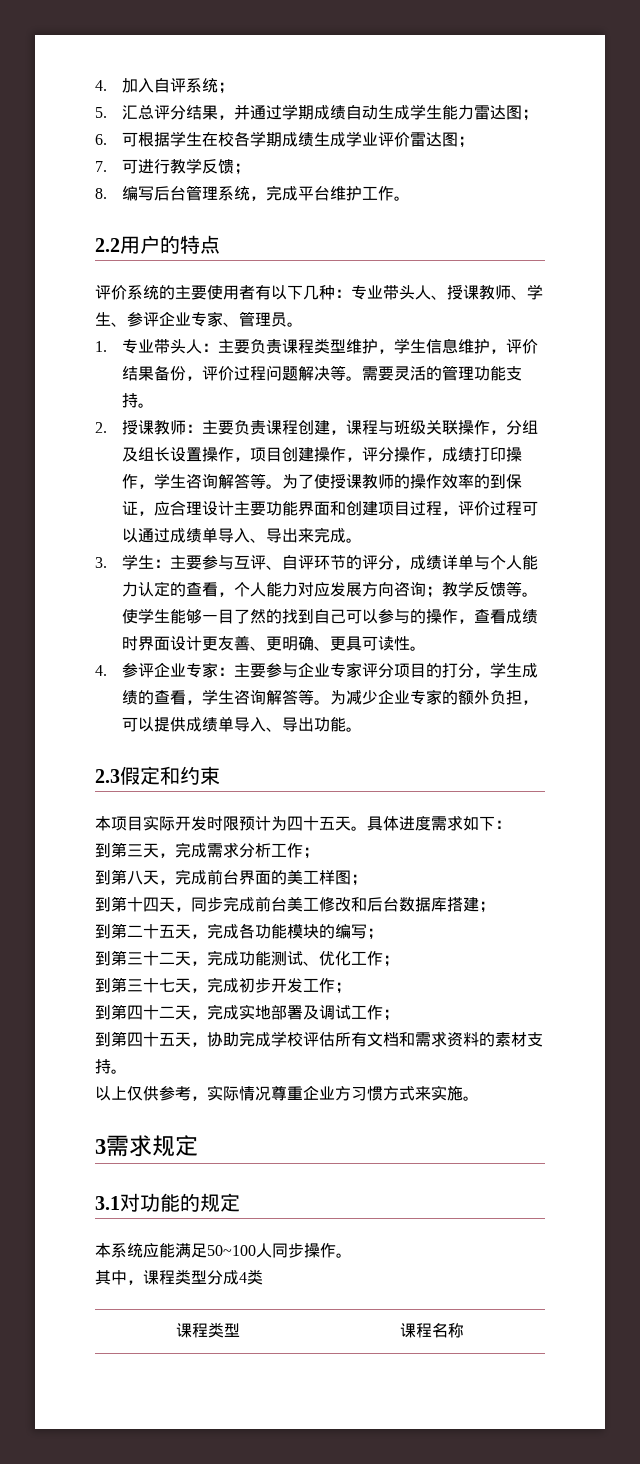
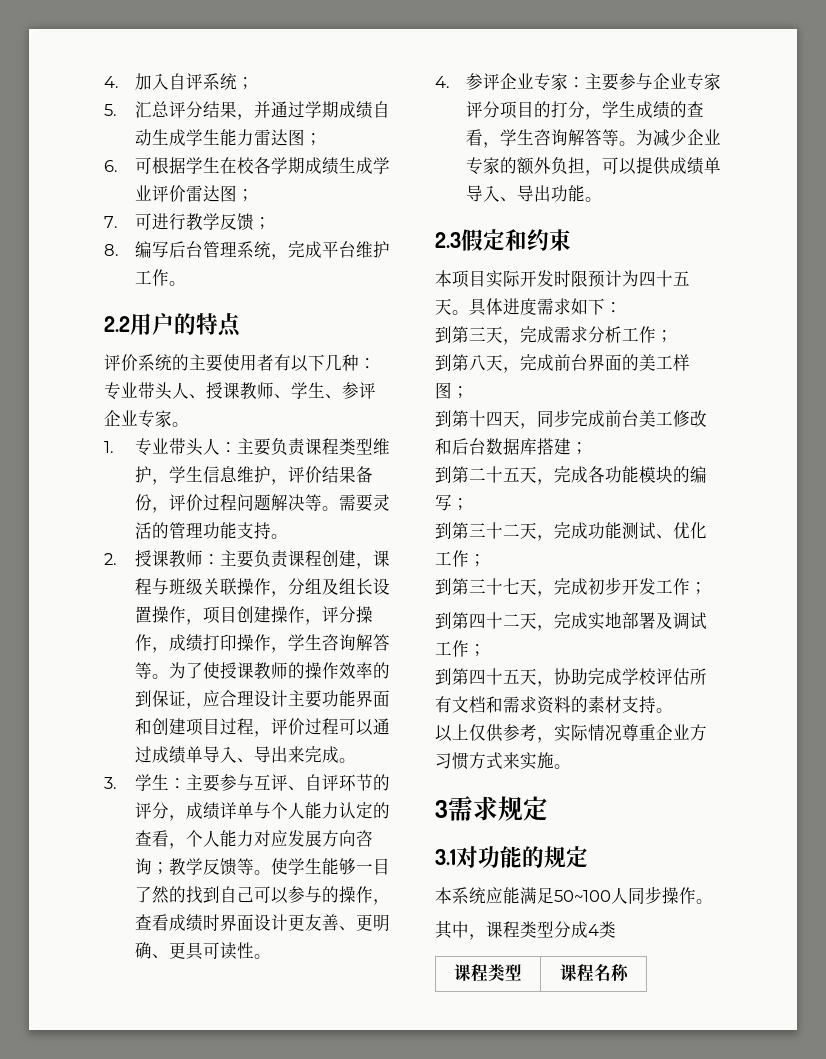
- 评价系统的主要使用者有以下几种：专业带头人、授课教师、学生、参评企业专家、管理员。
+ 评价系统的主要使用者有以下几种：专业带头人、授课教师、学生、参评企业专家。

